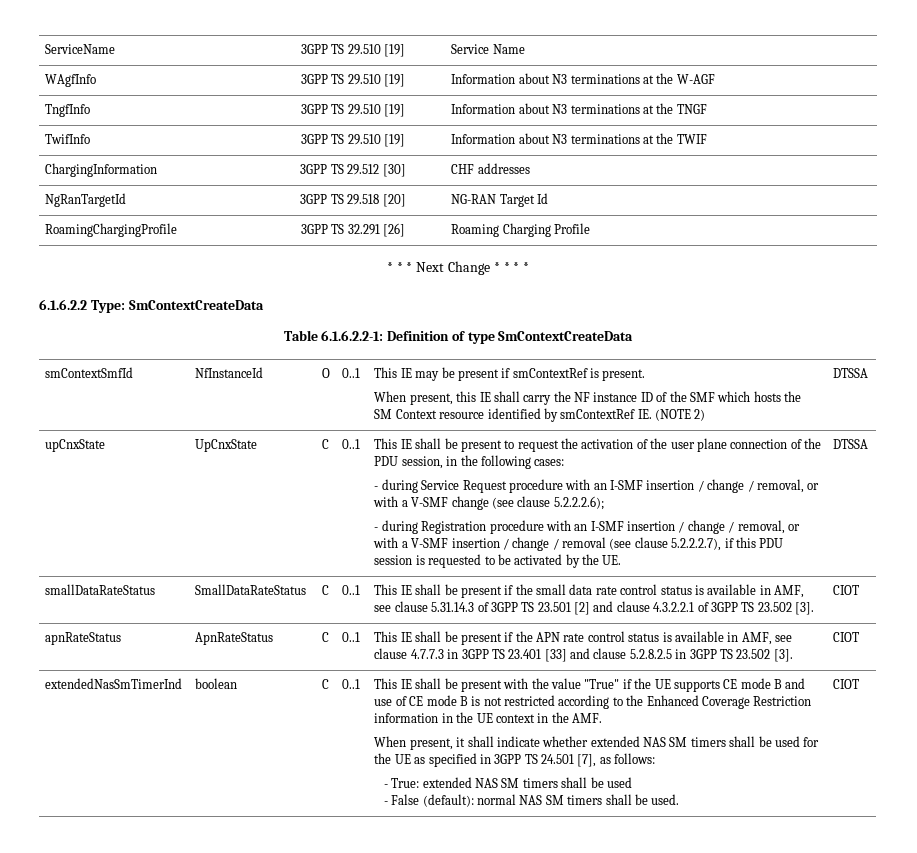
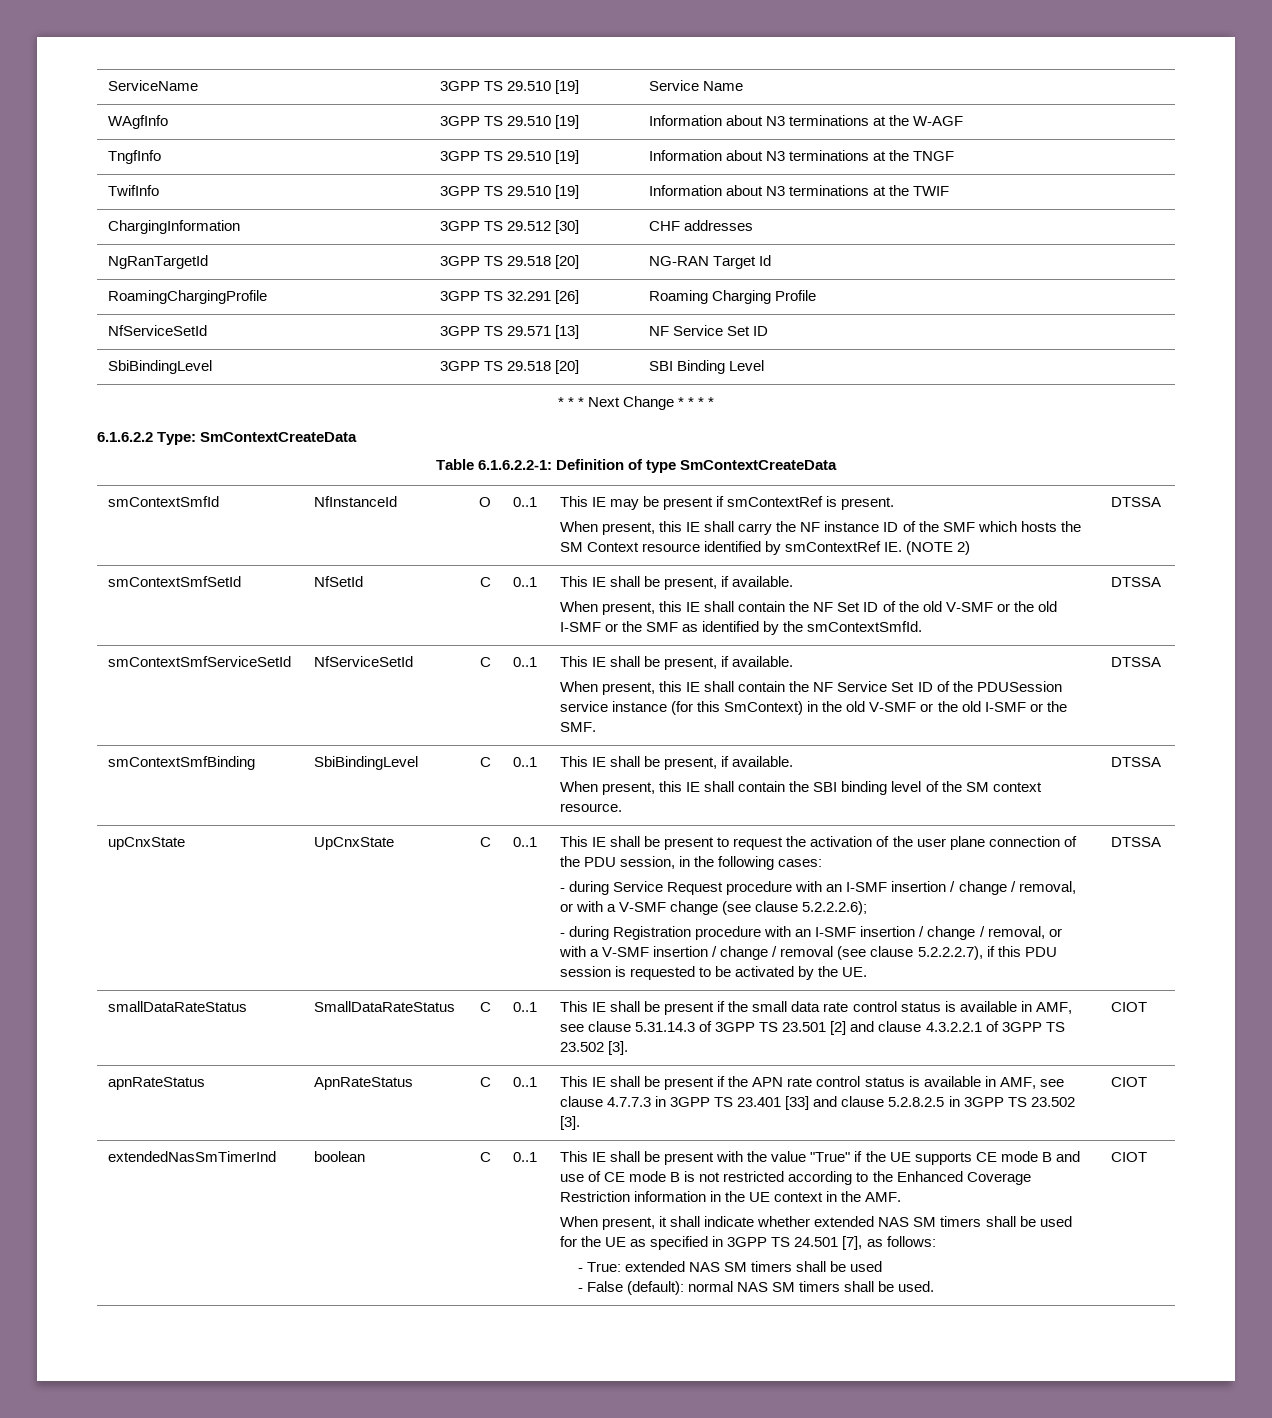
+ NfServiceSetId | 3GPP TS 29.571 [13] | NF Service Set ID
+ SbiBindingLevel | 3GPP TS 29.518 [20] | SBI Binding Level
+ smContextSmfSetId | NfSetId | C | 0..1 | This IE shall be present, if available.
+ When present, this IE shall contain the NF Set ID of the old V-SMF or the old I-SMF or the SMF as identified by the smContextSmfId. | DTSSA
+ smContextSmfServiceSetId | NfServiceSetId | C | 0..1 | This IE shall be present, if available.
+ When present, this IE shall contain the NF Service Set ID of the PDUSession service instance (for this SmContext) in the old V-SMF or the old I-SMF or the SMF. | DTSSA
+ smContextSmfBinding | SbiBindingLevel | C | 0..1 | This IE shall be present, if available.
+ When present, this IE shall contain the SBI binding level of the SM context resource. | DTSSA

